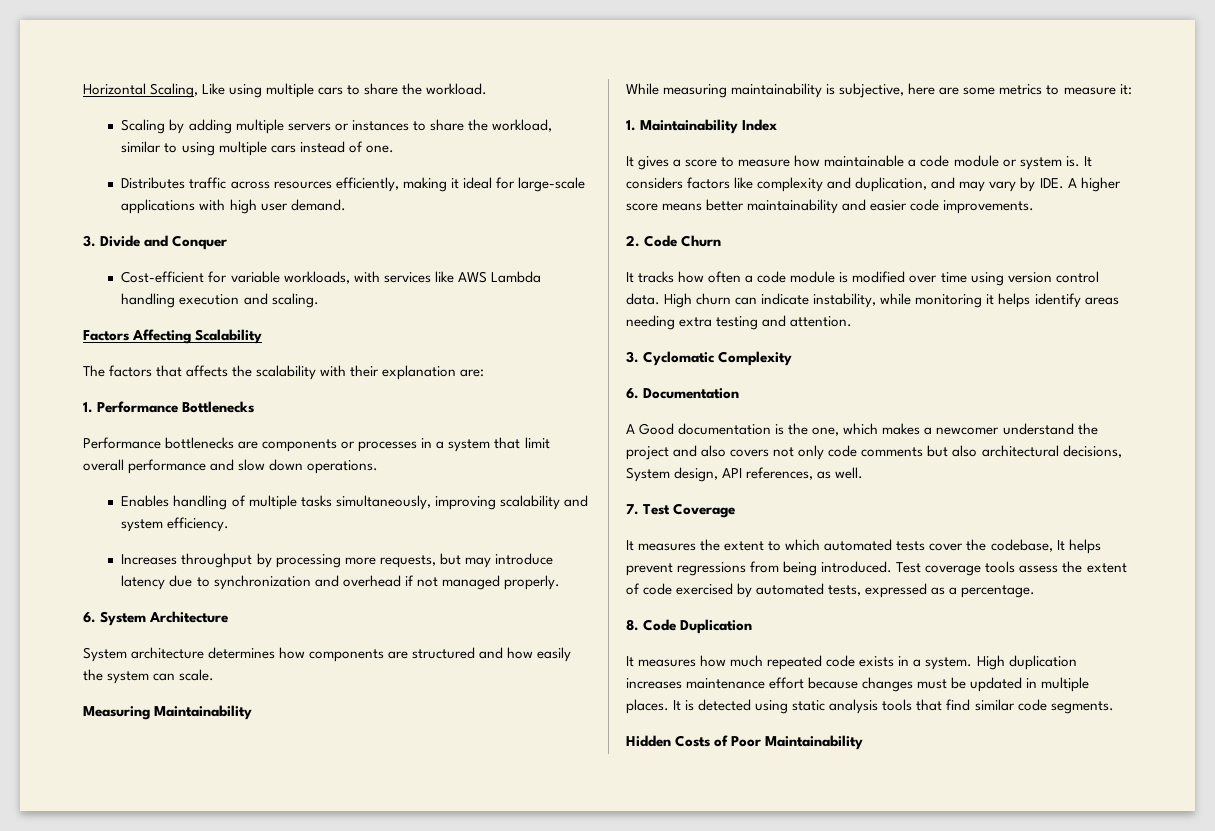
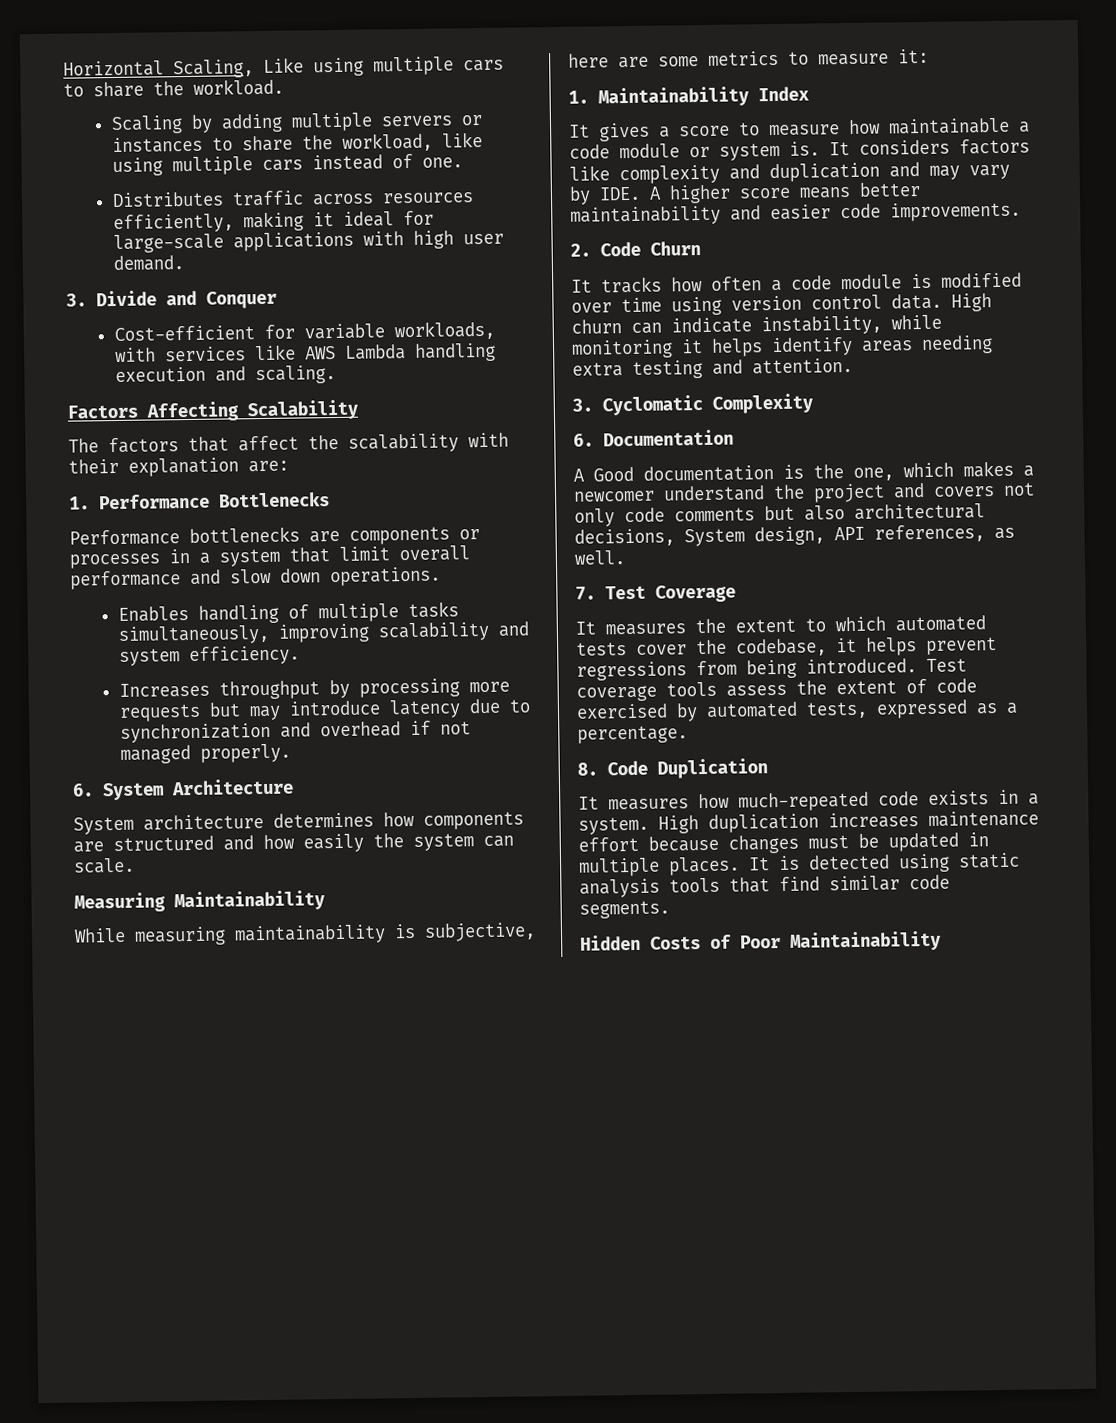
- Scaling by adding multiple servers or instances to share the workload, similar to using multiple cars instead of one.
+ Scaling by adding multiple servers or instances to share the workload, like using multiple cars instead of one.
- The factors that affects the scalability with their explanation are:
+ The factors that affect the scalability with their explanation are:
- Increases throughput by processing more requests, but may introduce latency due to synchronization and overhead if not managed properly.
+ Increases throughput by processing more requests but may introduce latency due to synchronization and overhead if not managed properly.
- It considers factors like complexity and duplication, and may vary by IDE. A higher score means better maintainability and easier code improvements.
+ It considers factors like complexity and duplication and may vary by IDE. A higher score means better maintainability and easier code improvements.
- A Good documentation is the one, which makes a newcomer understand the project and also covers not only code comments but also architectural decisions, System design, API references, as well.
+ A Good documentation is the one, which makes a newcomer understand the project and covers not only code comments but also architectural decisions, System design, API references, as well.
- It measures the extent to which automated tests cover the codebase, It helps prevent regressions from being introduced.
+ It measures the extent to which automated tests cover the codebase, it helps prevent regressions from being introduced.
- It measures how much repeated code exists in a system.
+ It measures how much-repeated code exists in a system.

